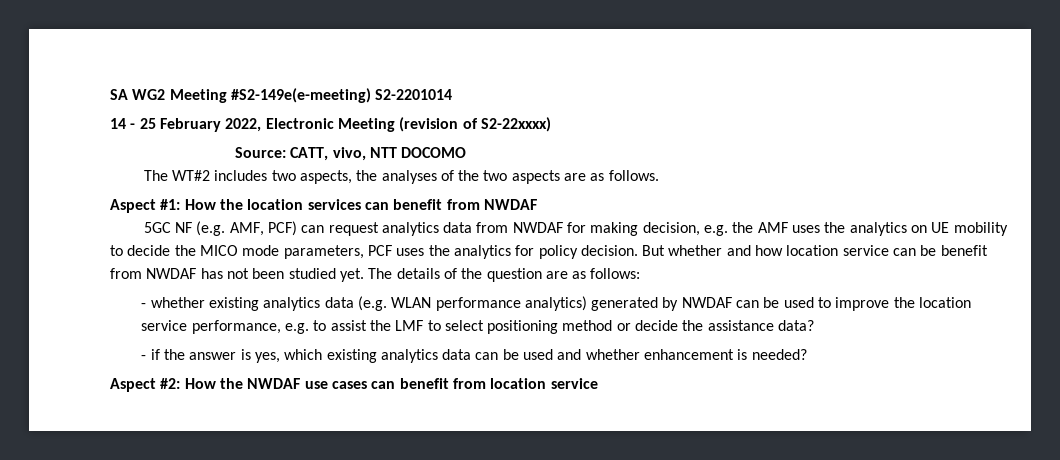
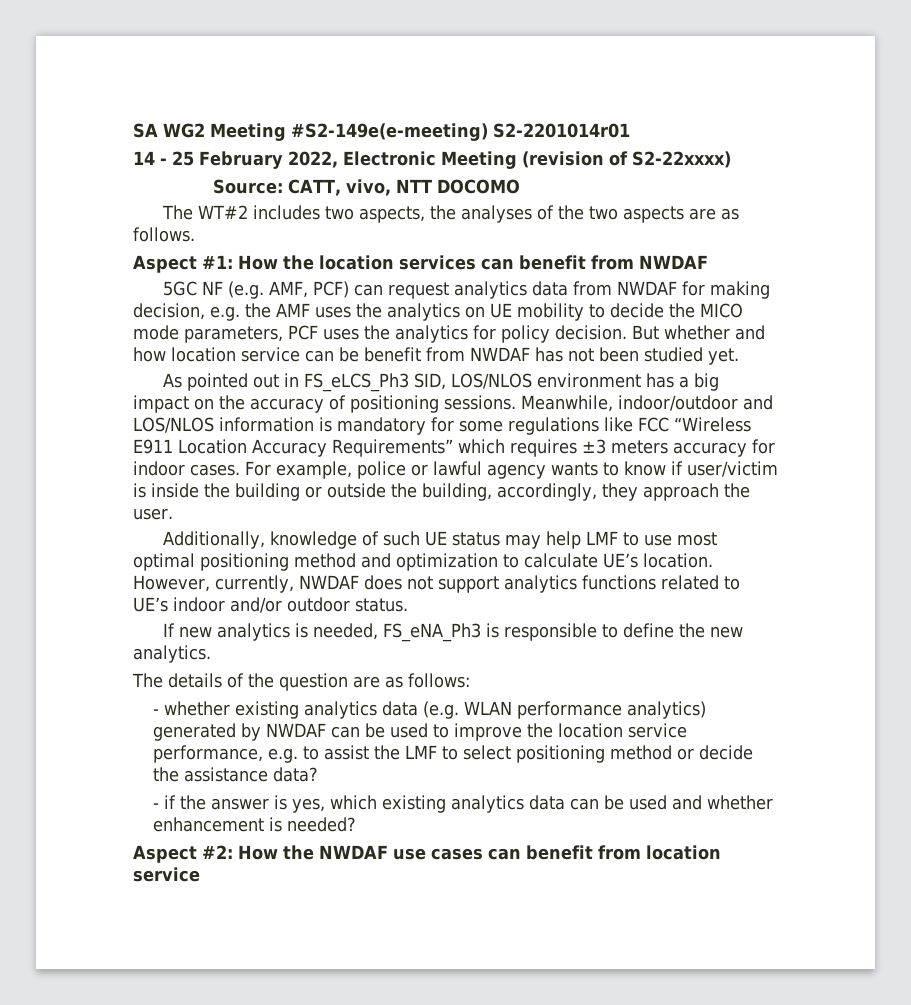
- SA WG2 Meeting #S2-149e(e-meeting) S2-2201014
+ SA WG2 Meeting #S2-149e(e-meeting) S2-2201014r01
- But whether and how location service can be benefit from NWDAF has not been studied yet. The details of the question are as follows:
+ But whether and how location service can be benefit from NWDAF has not been studied yet.
+ As pointed out in FS_eLCS_Ph3 SID, LOS/NLOS environment has a big impact on the accuracy of positioning sessions. Meanwhile, indoor/outdoor and LOS/NLOS information is mandatory for some regulations like FCC “Wireless E911 Location Accuracy Requirements” which requires ±3 meters accuracy for indoor cases. For example, police or lawful agency wants to know if user/victim is inside the building or outside the building, accordingly, they approach the user.
+ Additionally, knowledge of such UE status may help LMF to use most optimal positioning method and optimization to calculate UE’s location. However, currently, NWDAF does not support analytics functions related to UE’s indoor and/or outdoor status.
+ If new analytics is needed, FS_eNA_Ph3 is responsible to define the new analytics.
+ The details of the question are as follows:

